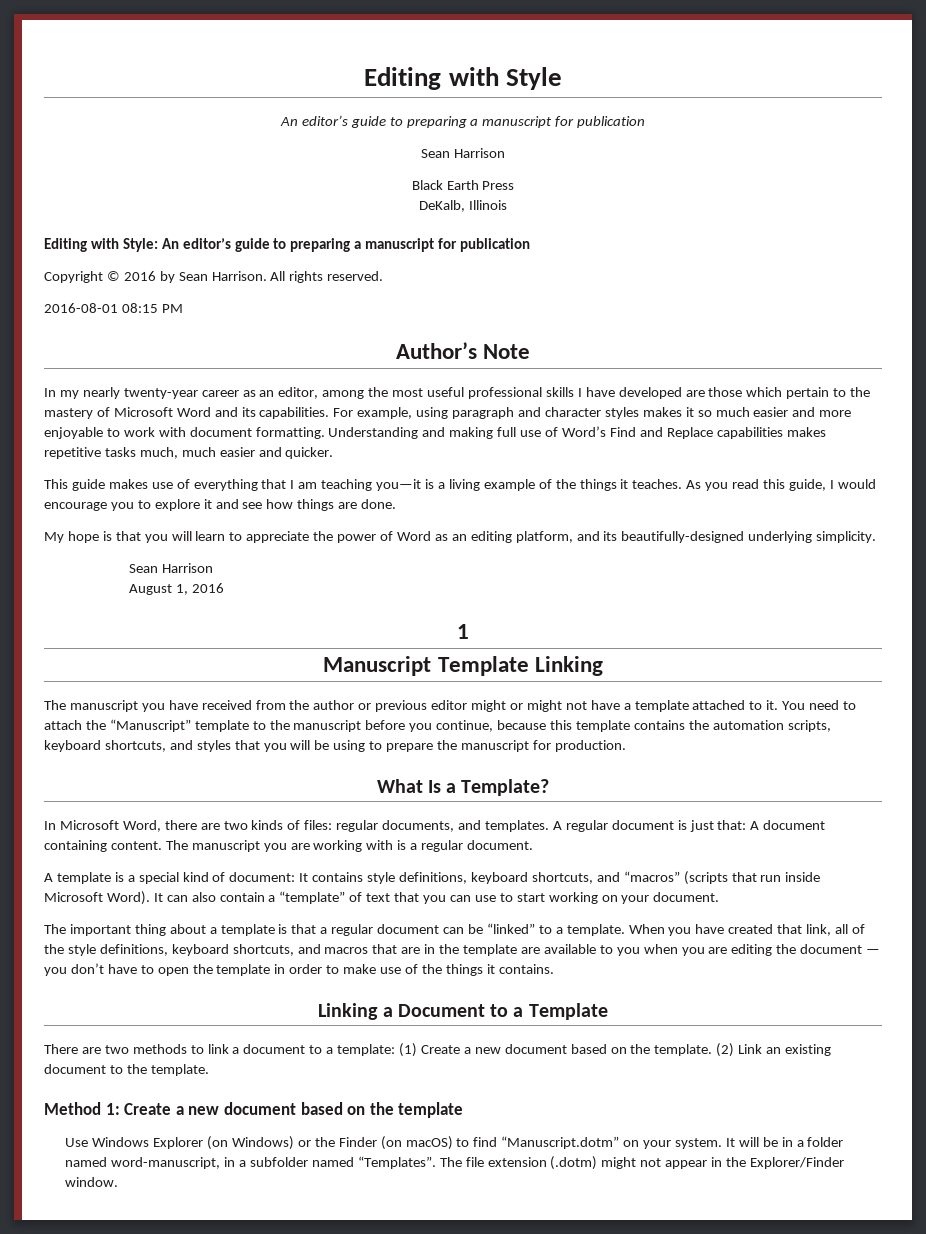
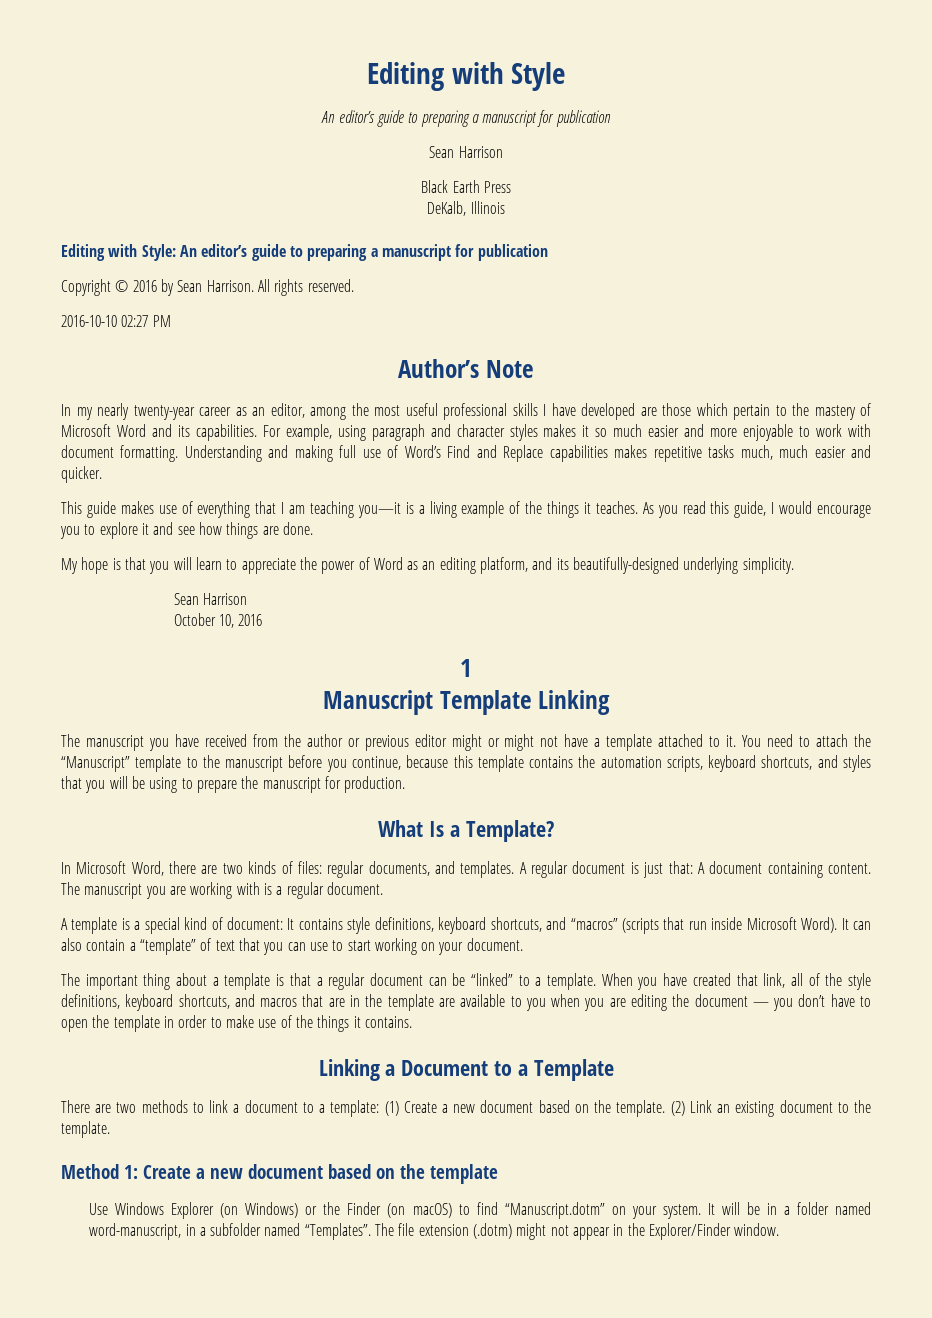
- 2016-08-01 08:15 PM
+ 2016-10-10 02:27 PM
- August 1, 2016
+ October 10, 2016

